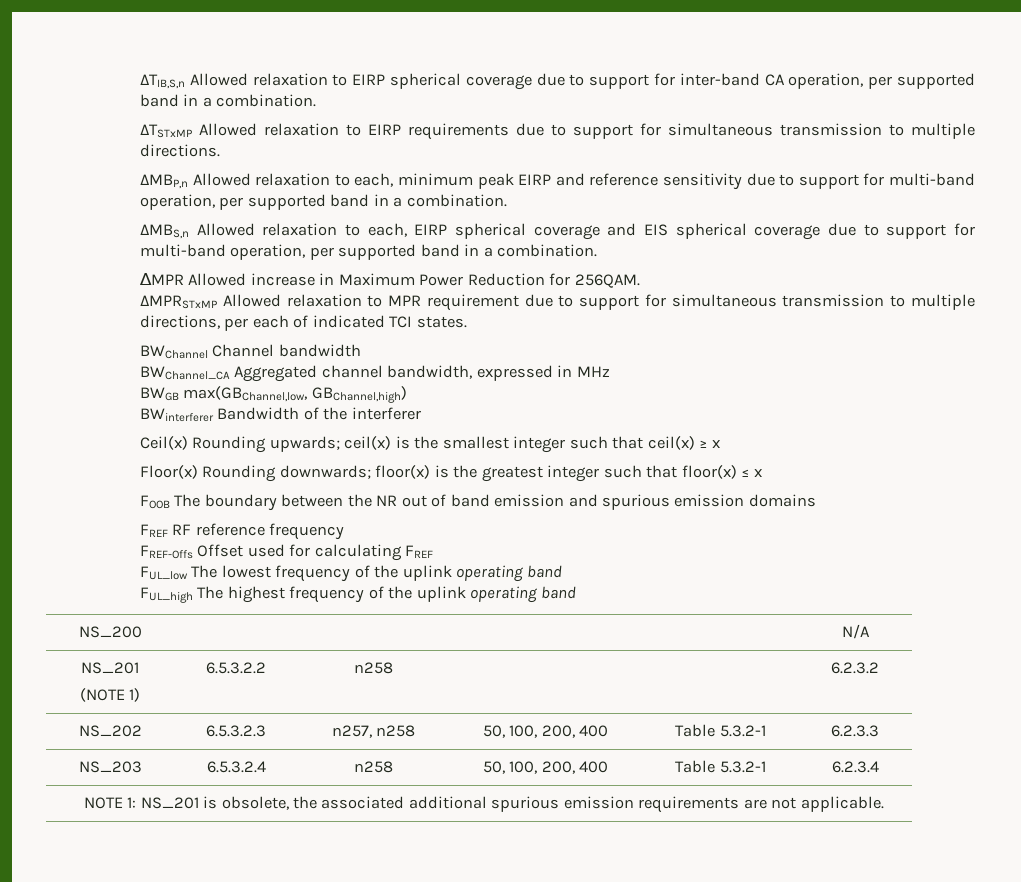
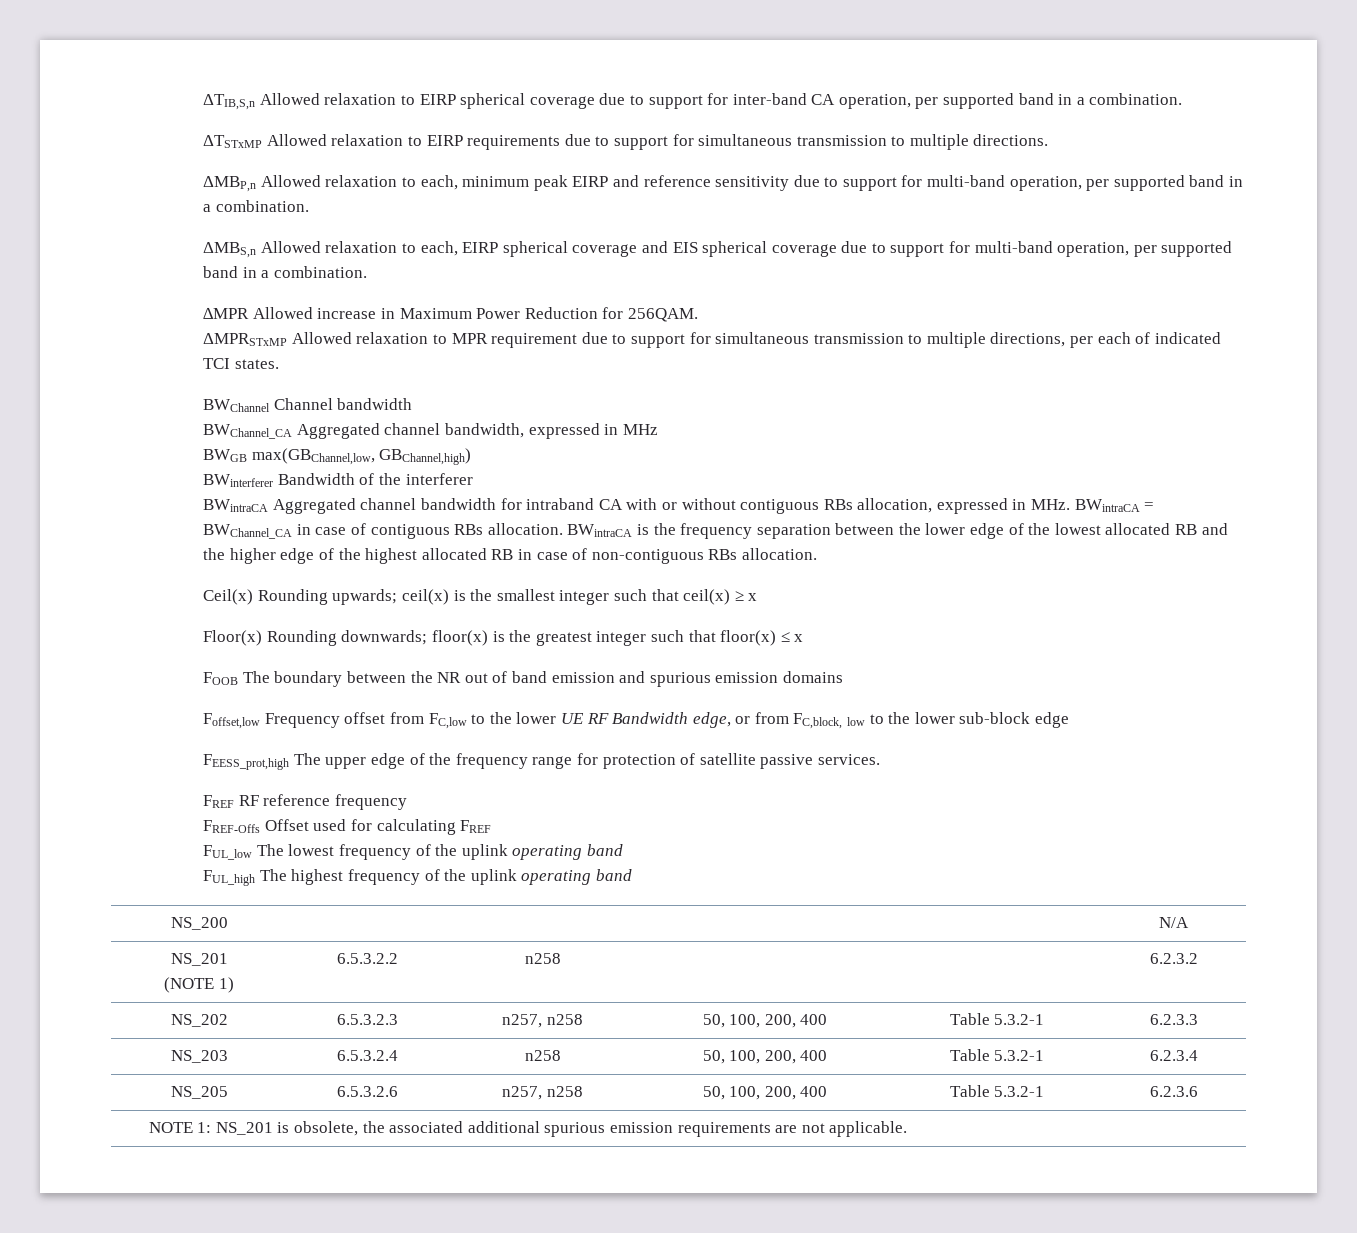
+ BWintraCA Aggregated channel bandwidth for intraband CA with or without contiguous RBs allocation, expressed in MHz. BWintraCA = BWChannel_CA in case of contiguous RBs allocation. BWintraCA is the frequency separation between the lower edge of the lowest allocated RB and the higher edge of the highest allocated RB in case of non-contiguous RBs allocation.
+ Foffset,low Frequency offset from FC,low to the lower UE RF Bandwidth edge, or from FC,block, low to the lower sub-block edge
+ FEESS_prot,high The upper edge of the frequency range for protection of satellite passive services.
+ NS_205 | 6.5.3.2.6 | n257, n258 | 50, 100, 200, 400 | Table 5.3.2-1 | 6.2.3.6

